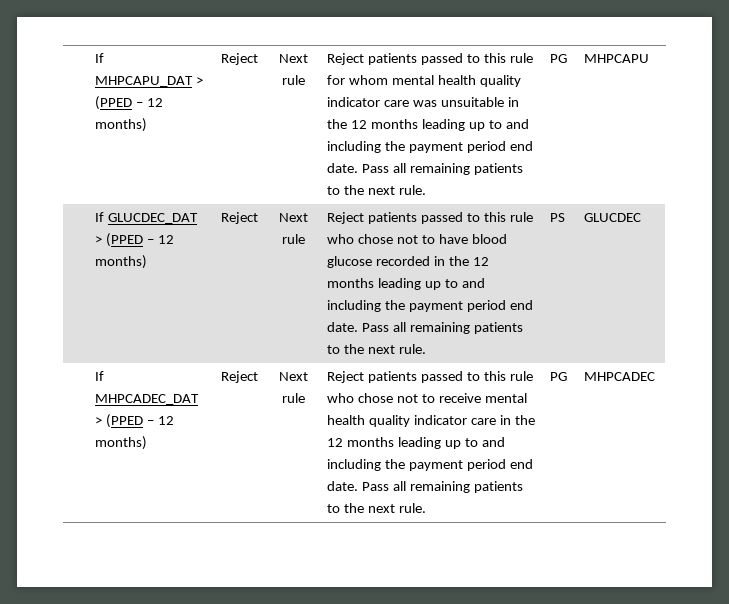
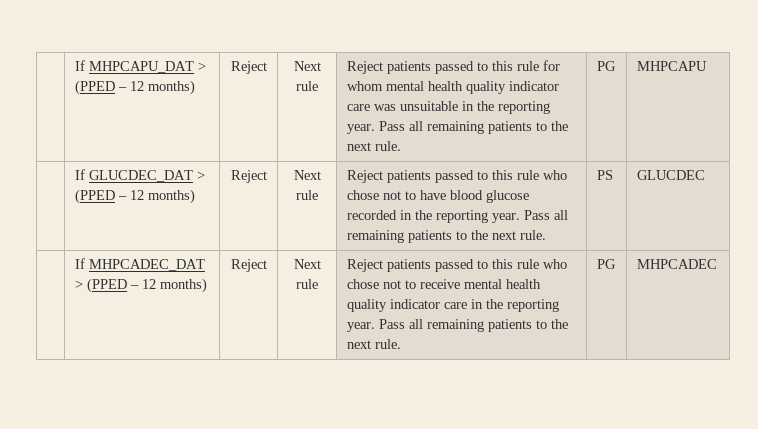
- Reject patients passed to this rule for whom mental health quality indicator care was unsuitable in the 12 months leading up to and including the payment period end date.
+ Reject patients passed to this rule for whom mental health quality indicator care was unsuitable in the reporting year.
- Reject patients passed to this rule who chose not to have blood glucose recorded in the 12 months leading up to and including the payment period end date.
+ Reject patients passed to this rule who chose not to have blood glucose recorded in the reporting year.
- Reject patients passed to this rule who chose not to receive mental health quality indicator care in the 12 months leading up to and including the payment period end date.
+ Reject patients passed to this rule who chose not to receive mental health quality indicator care in the reporting year.

